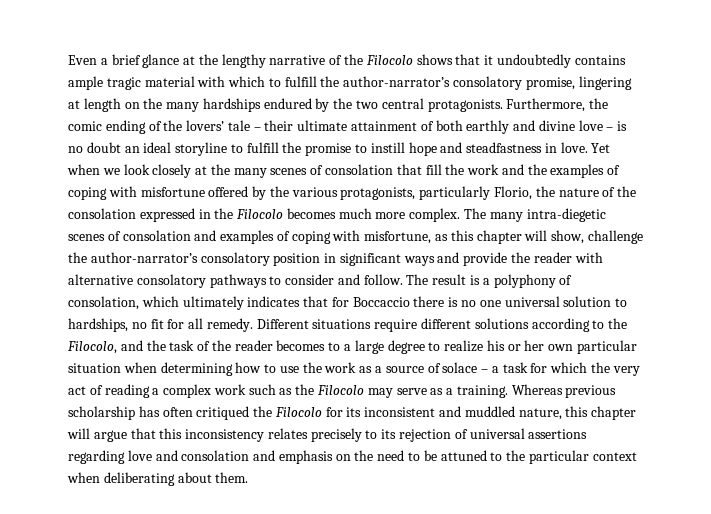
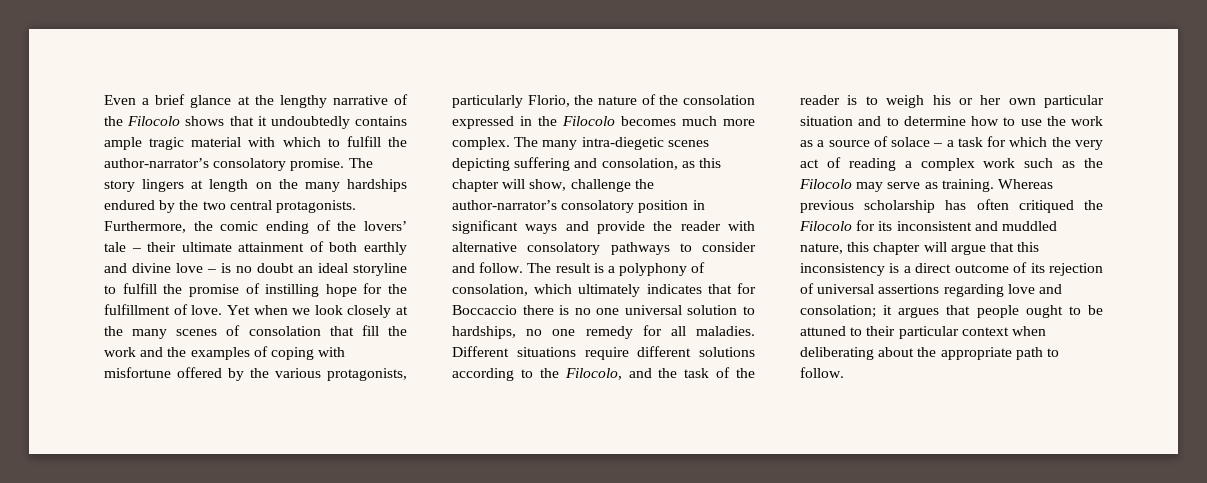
- Even a brief glance at the lengthy narrative of the Filocolo shows that it undoubtedly contains ample tragic material with which to fulfill the author-narrator’s consolatory promise, lingering at length on the many hardships endured by the two central protagonists.
+ Even a brief glance at the lengthy narrative of the Filocolo shows that it undoubtedly contains ample tragic material with which to fulfill the author-narrator’s consolatory promise. The story lingers at length on the many hardships endured by the two central protagonists.
- Furthermore, the comic ending of the lovers’ tale – their ultimate attainment of both earthly and divine love – is no doubt an ideal storyline to fulfill the promise to instill hope and steadfastness in love.
+ Furthermore, the comic ending of the lovers’ tale – their ultimate attainment of both earthly and divine love – is no doubt an ideal storyline to fulfill the promise of instilling hope for the fulfillment of love.
- The many intra-diegetic scenes of consolation and examples of coping with misfortune, as this chapter will show, challenge the author-narrator’s consolatory position in significant ways and provide the reader with alternative consolatory pathways to consider and follow.
+ The many intra-diegetic scenes depicting suffering and consolation, as this chapter will show, challenge the author-narrator’s consolatory position in significant ways and provide the reader with alternative consolatory pathways to consider and follow.
- The result is a polyphony of consolation, which ultimately indicates that for Boccaccio there is no one universal solution to hardships, no fit for all remedy.
+ The result is a polyphony of consolation, which ultimately indicates that for Boccaccio there is no one universal solution to hardships, no one remedy for all maladies.
- Different situations require different solutions according to the Filocolo, and the task of the reader becomes to a large degree to realize his or her own particular situation when determining how to use the work as a source of solace – a task for which the very act of reading a complex work such as the Filocolo may serve as a training.
+ Different situations require different solutions according to the Filocolo, and the task of the reader is to weigh his or her own particular situation and to determine how to use the work as a source of solace – a task for which the very act of reading a complex work such as the Filocolo may serve as training.
- Whereas previous scholarship has often critiqued the Filocolo for its inconsistent and muddled nature, this chapter will argue that this inconsistency relates precisely to its rejection of universal assertions regarding love and consolation and emphasis on the need to be attuned to the particular context when deliberating about them.
+ Whereas previous scholarship has often critiqued the Filocolo for its inconsistent and muddled nature, this chapter will argue that this inconsistency is a direct outcome of its rejection of universal assertions regarding love and consolation; it argues that people ought to be attuned to their particular context when deliberating about the appropriate path to follow.

